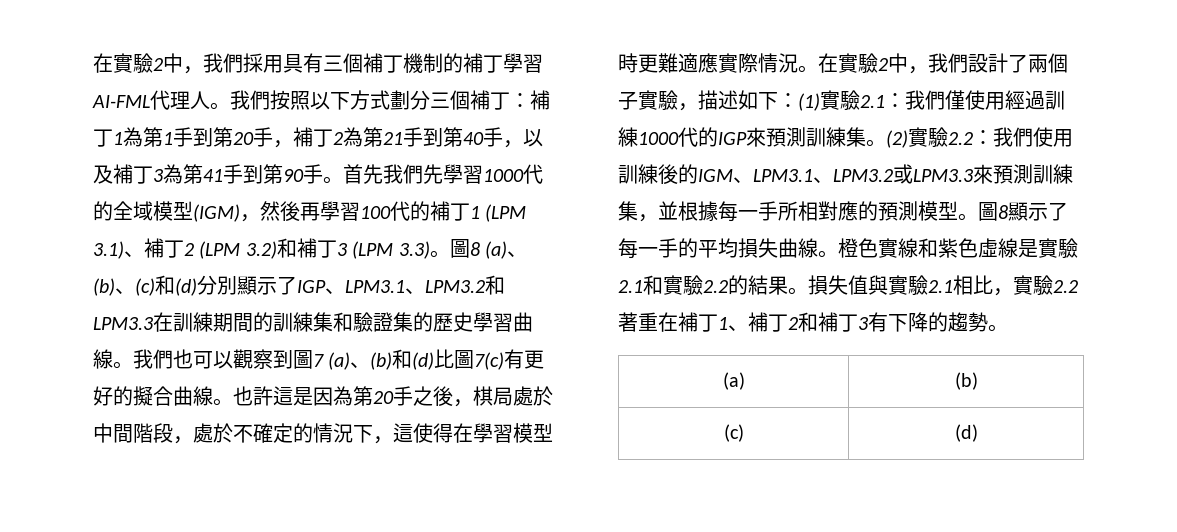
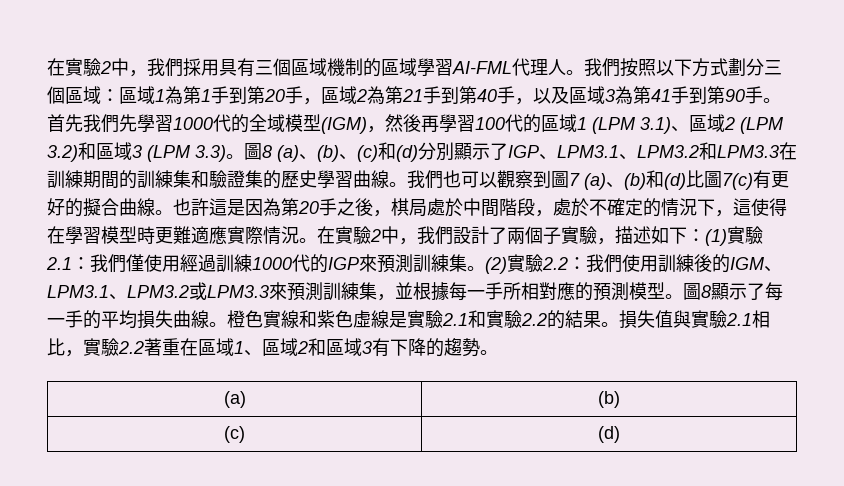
- 在實驗2中，我們採用具有三個補丁機制的補丁學習AI-FML代理人。
+ 在實驗2中，我們採用具有三個區域機制的區域學習AI-FML代理人。
- 我們按照以下方式劃分三個補丁：補丁1為第1手到第20手，補丁2為第21手到第40手，以及補丁3為第41手到第90手。
+ 我們按照以下方式劃分三個區域：區域1為第1手到第20手，區域2為第21手到第40手，以及區域3為第41手到第90手。
- 首先我們先學習1000代的全域模型(IGM)，然後再學習100代的補丁1 (LPM 3.1)、補丁2 (LPM 3.2)和補丁3 (LPM 3.3)。
+ 首先我們先學習1000代的全域模型(IGM)，然後再學習100代的區域1 (LPM 3.1)、區域2 (LPM 3.2)和區域3 (LPM 3.3)。
- 損失值與實驗2.1相比，實驗2.2著重在補丁1、補丁2和補丁3有下降的趨勢。
+ 損失值與實驗2.1相比，實驗2.2著重在區域1、區域2和區域3有下降的趨勢。

